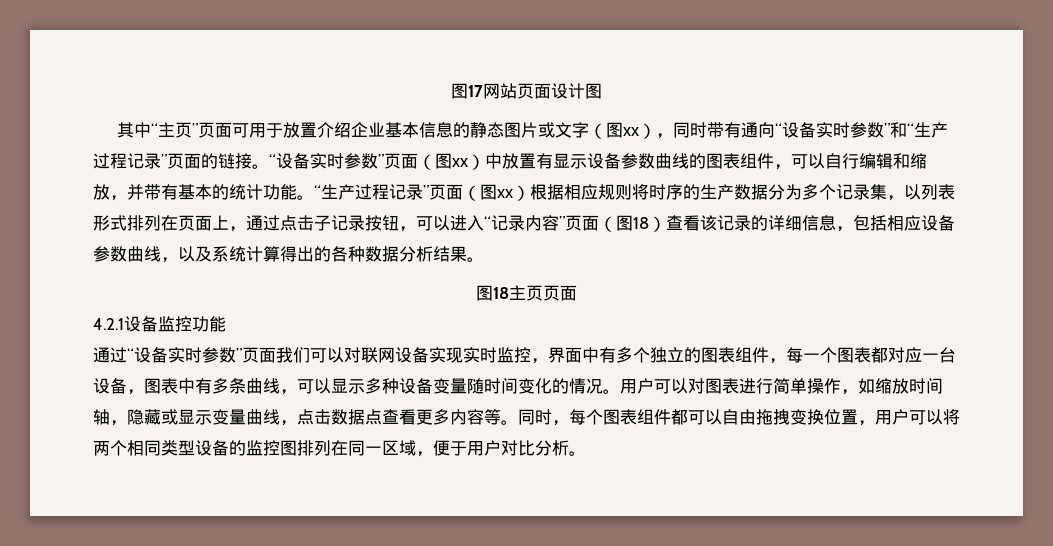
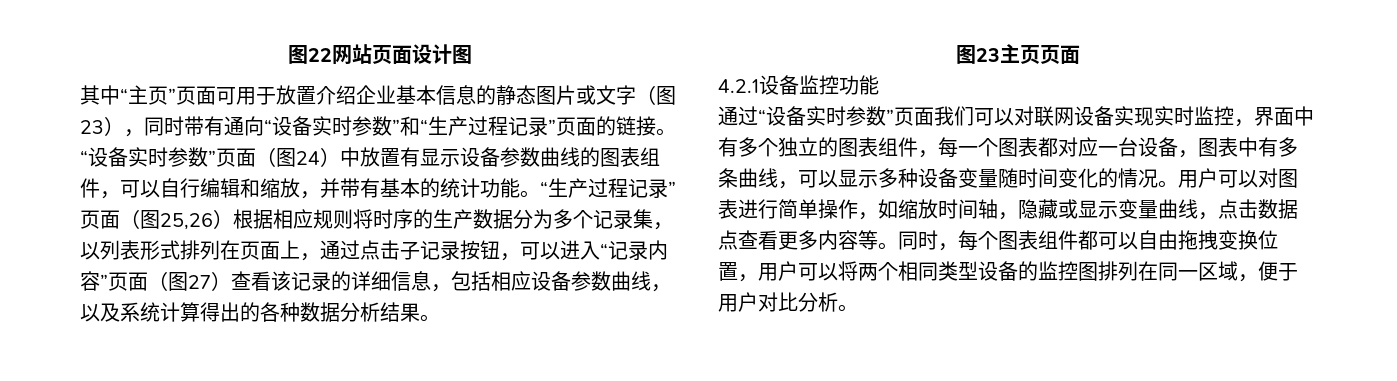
- 图17网站页面设计图
+ 图22网站页面设计图
- 其中“主页”页面可用于放置介绍企业基本信息的静态图片或文字（图xx），同时带有通向“设备实时参数”和“生产过程记录”页面的链接。
+ 其中“主页”页面可用于放置介绍企业基本信息的静态图片或文字（图23），同时带有通向“设备实时参数”和“生产过程记录”页面的链接。
- “设备实时参数”页面（图xx）中放置有显示设备参数曲线的图表组件，可以自行编辑和缩放，并带有基本的统计功能。
+ “设备实时参数”页面（图24）中放置有显示设备参数曲线的图表组件，可以自行编辑和缩放，并带有基本的统计功能。
- “生产过程记录”页面（图xx）根据相应规则将时序的生产数据分为多个记录集，以列表形式排列在页面上，通过点击子记录按钮，可以进入“记录内容”页面（图18）查看该记录的详细信息，包括相应设备参数曲线，以及系统计算得出的各种数据分析结果。
+ “生产过程记录”页面（图25,26）根据相应规则将时序的生产数据分为多个记录集，以列表形式排列在页面上，通过点击子记录按钮，可以进入“记录内容”页面（图27）查看该记录的详细信息，包括相应设备参数曲线，以及系统计算得出的各种数据分析结果。
- 图18主页页面
+ 图23主页页面

